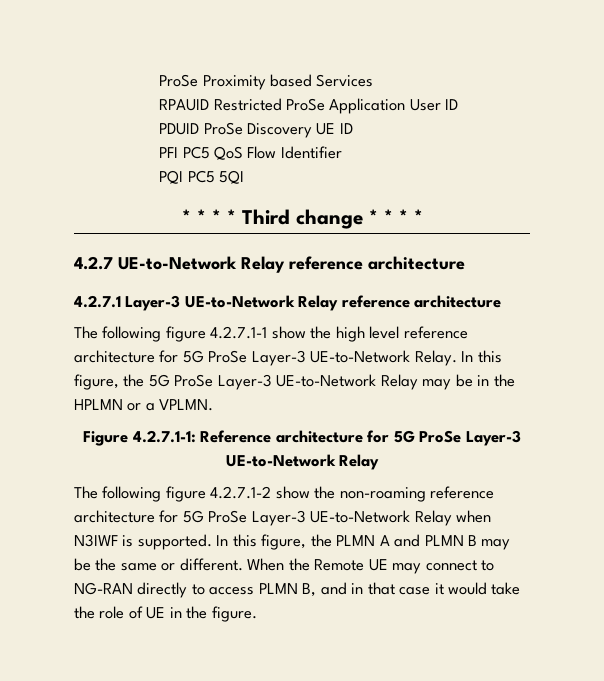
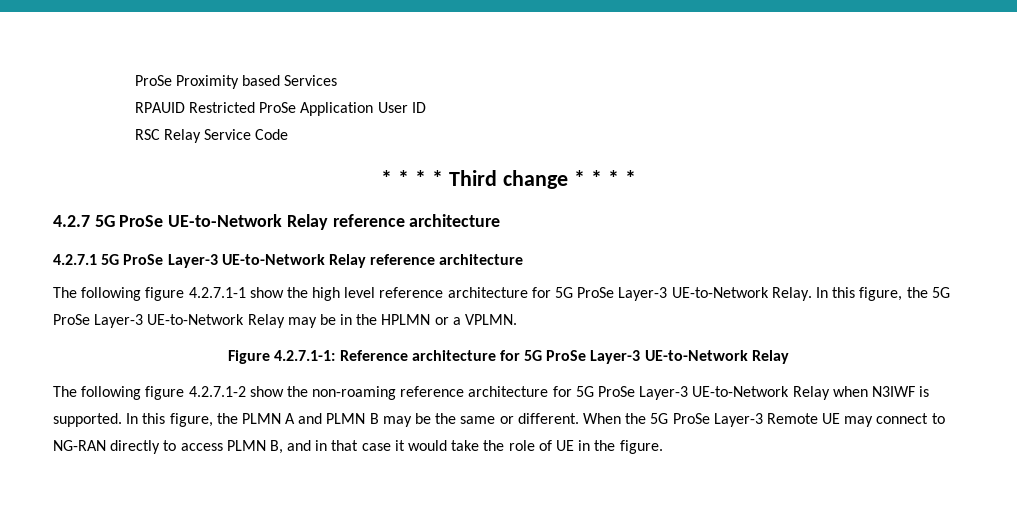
- PDUID ProSe Discovery UE ID
- PFI PC5 QoS Flow Identifier
- PQI PC5 5QI
+ RSC Relay Service Code
- 4.2.7 UE-to-Network Relay reference architecture
+ 4.2.7 5G ProSe UE-to-Network Relay reference architecture
- 4.2.7.1 Layer-3 UE-to-Network Relay reference architecture
+ 4.2.7.1 5G ProSe Layer-3 UE-to-Network Relay reference architecture
- When the Remote UE may connect to NG-RAN directly to access PLMN B, and in that case it would take the role of UE in the figure.
+ When the 5G ProSe Layer-3 Remote UE may connect to NG-RAN directly to access PLMN B, and in that case it would take the role of UE in the figure.

